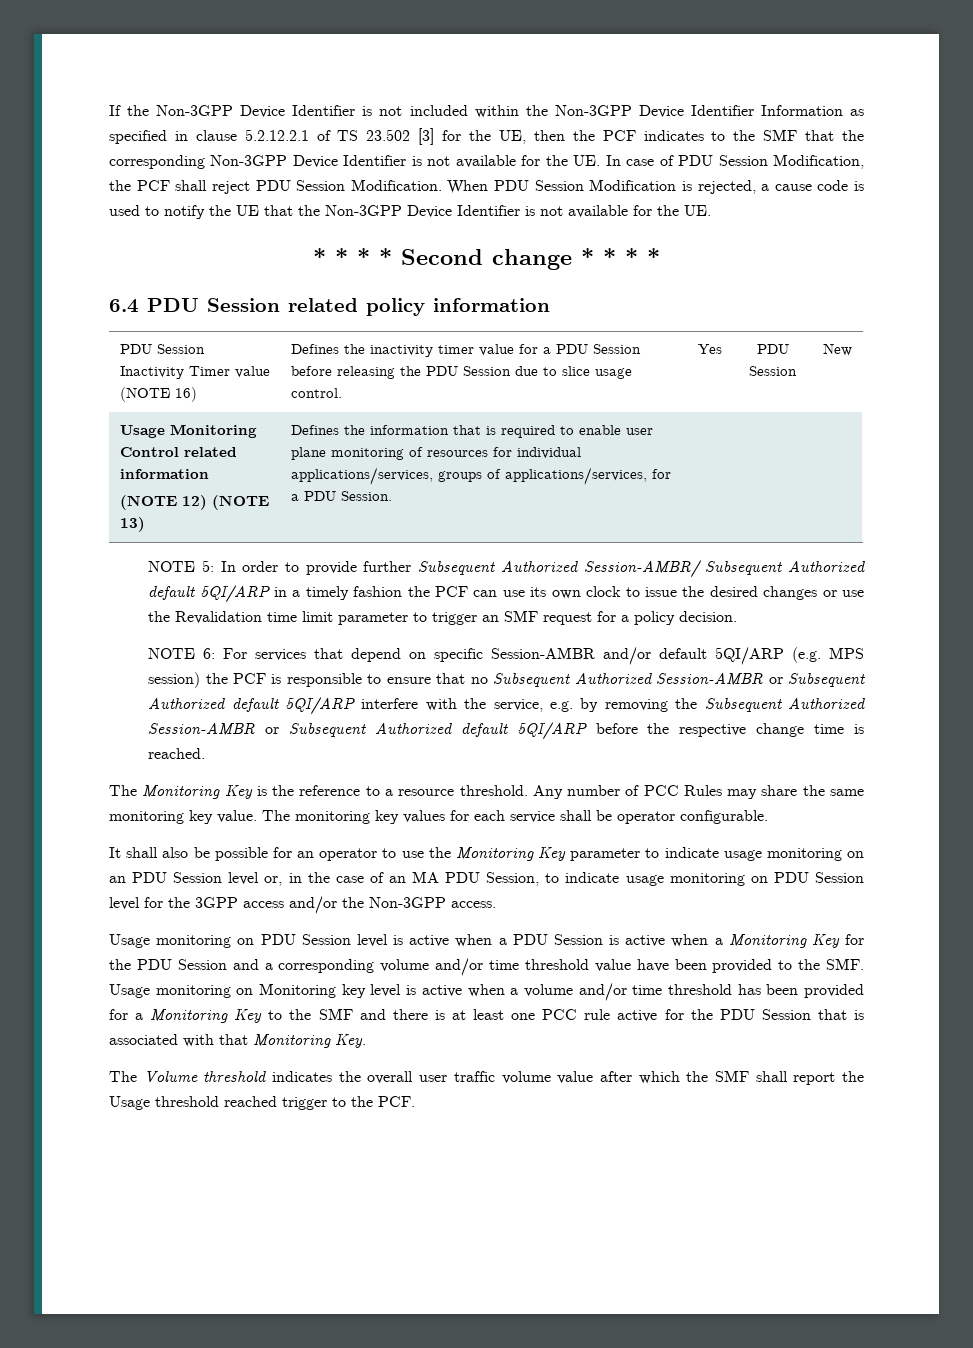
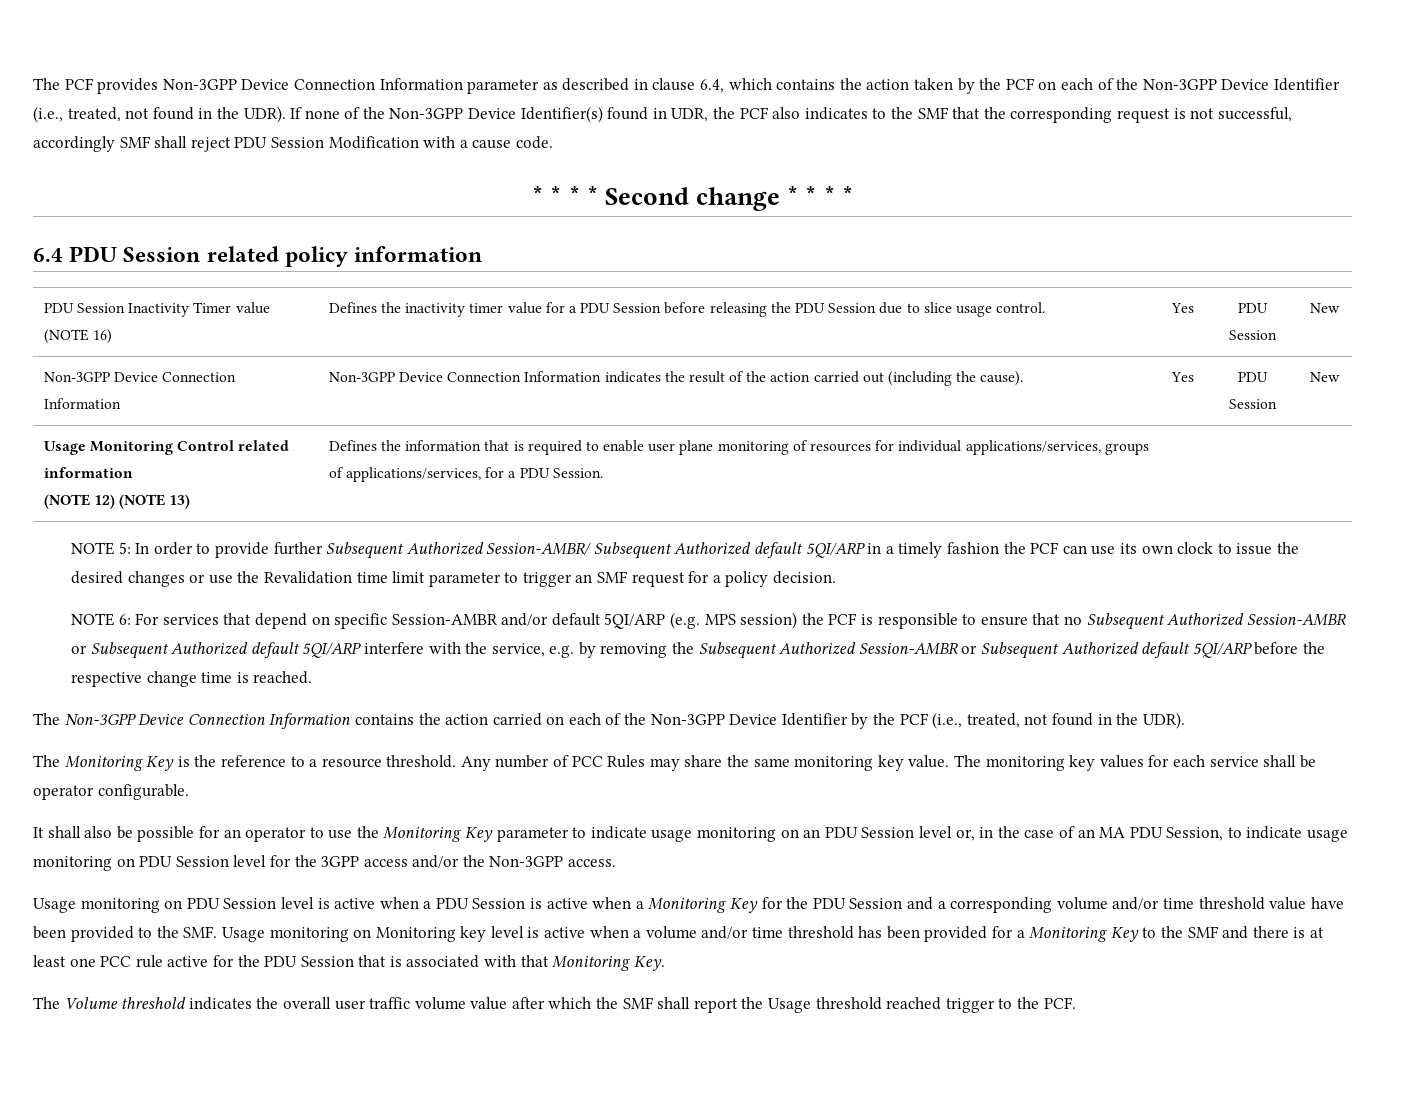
- If the Non-3GPP Device Identifier is not included within the Non-3GPP Device Identifier Information as specified in clause 5.2.12.2.1 of TS 23.502 [3] for the UE, then the PCF indicates to the SMF that the corresponding Non-3GPP Device Identifier is not available for the UE. In case of PDU Session Modification, the PCF shall reject PDU Session Modification. When PDU Session Modification is rejected, a cause code is used to notify the UE that the Non-3GPP Device Identifier is not available for the UE.
+ The PCF provides Non-3GPP Device Connection Information parameter as described in clause 6.4, which contains the action taken by the PCF on each of the Non-3GPP Device Identifier (i.e., treated, not found in the UDR). If none of the Non-3GPP Device Identifier(s) found in UDR, the PCF also indicates to the SMF that the corresponding request is not successful, accordingly SMF shall reject PDU Session Modification with a cause code.
+ Non-3GPP Device Connection Information | Non-3GPP Device Connection Information indicates the result of the action carried out (including the cause). | Yes | PDU Session | New
+ The Non-3GPP Device Connection Information contains the action carried on each of the Non-3GPP Device Identifier by the PCF (i.e., treated, not found in the UDR).

